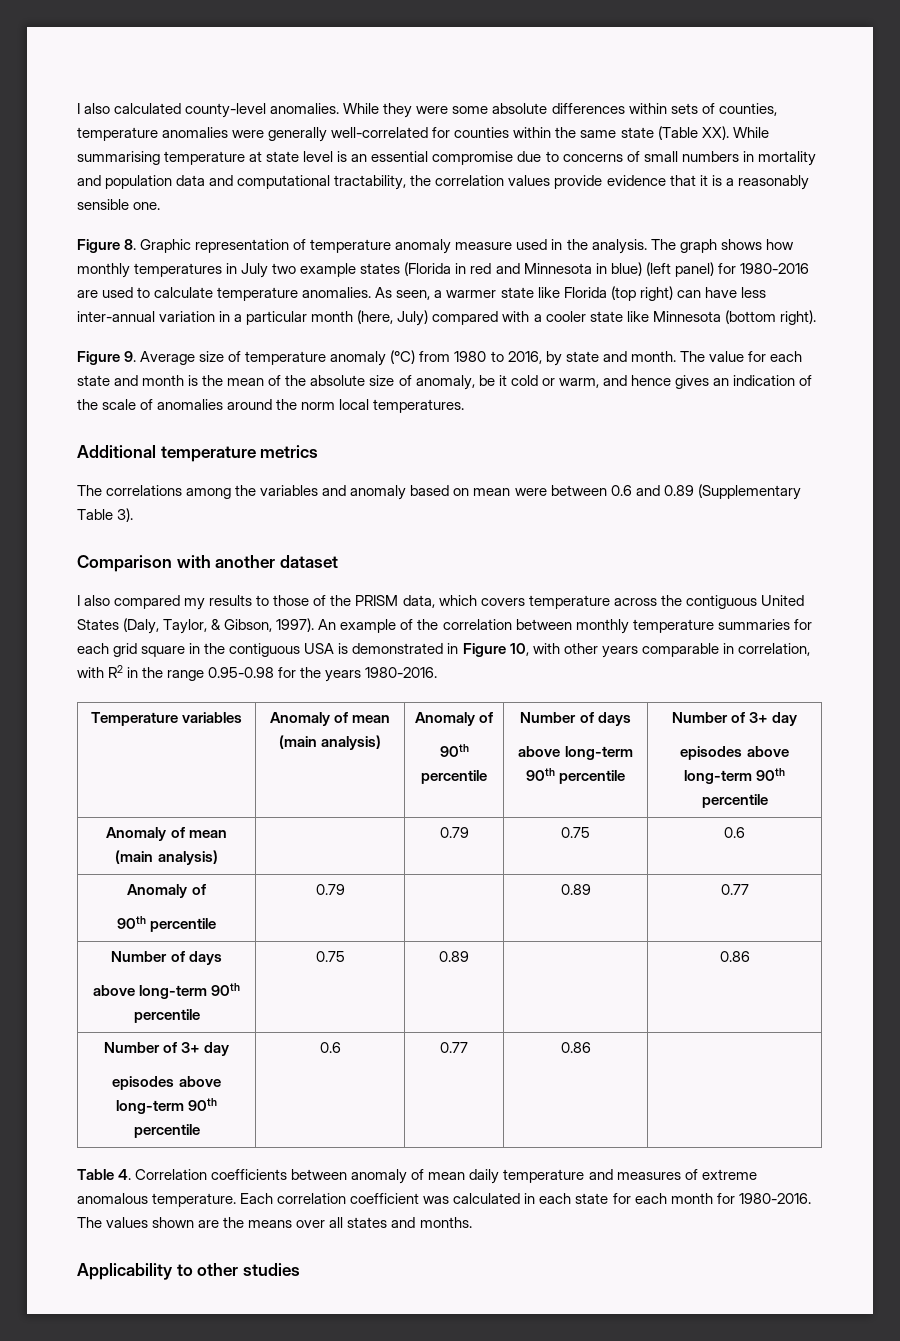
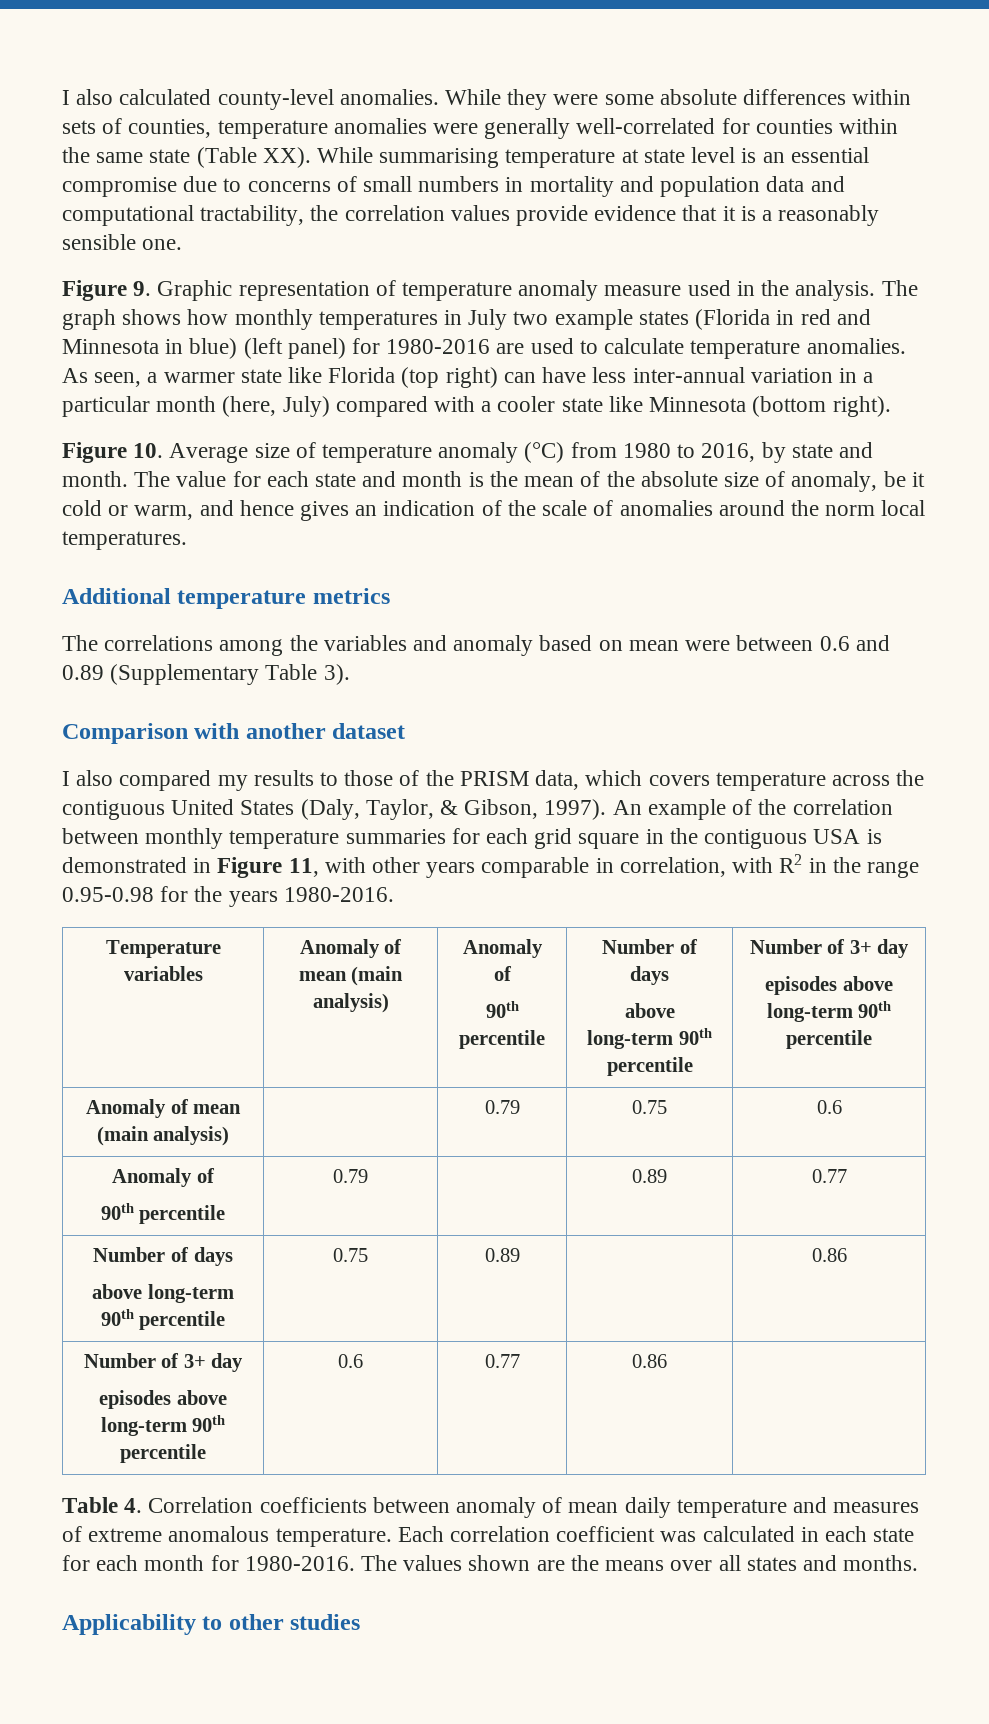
- Figure 8. Graphic representation of temperature anomaly measure used in the analysis.
+ Figure 9. Graphic representation of temperature anomaly measure used in the analysis.
- Figure 9. Average size of temperature anomaly (°C) from 1980 to 2016, by state and month.
+ Figure 10. Average size of temperature anomaly (°C) from 1980 to 2016, by state and month.
- An example of the correlation between monthly temperature summaries for each grid square in the contiguous USA is demonstrated in Figure 10, with other years comparable in correlation, with R2 in the range 0.95-0.98 for the years 1980-2016.
+ An example of the correlation between monthly temperature summaries for each grid square in the contiguous USA is demonstrated in Figure 11, with other years comparable in correlation, with R2 in the range 0.95-0.98 for the years 1980-2016.

